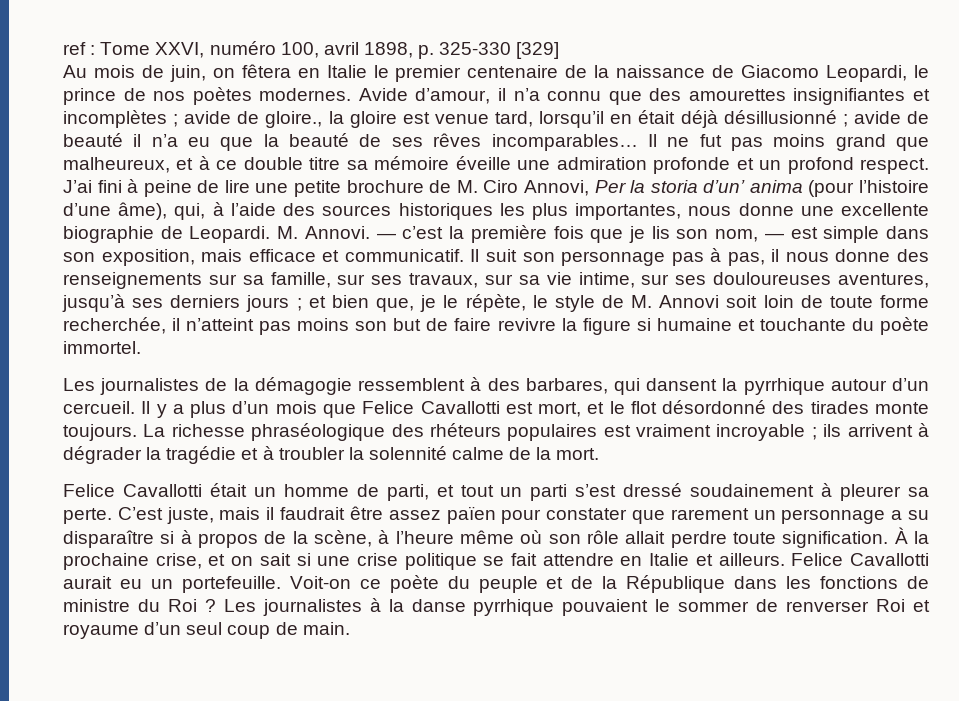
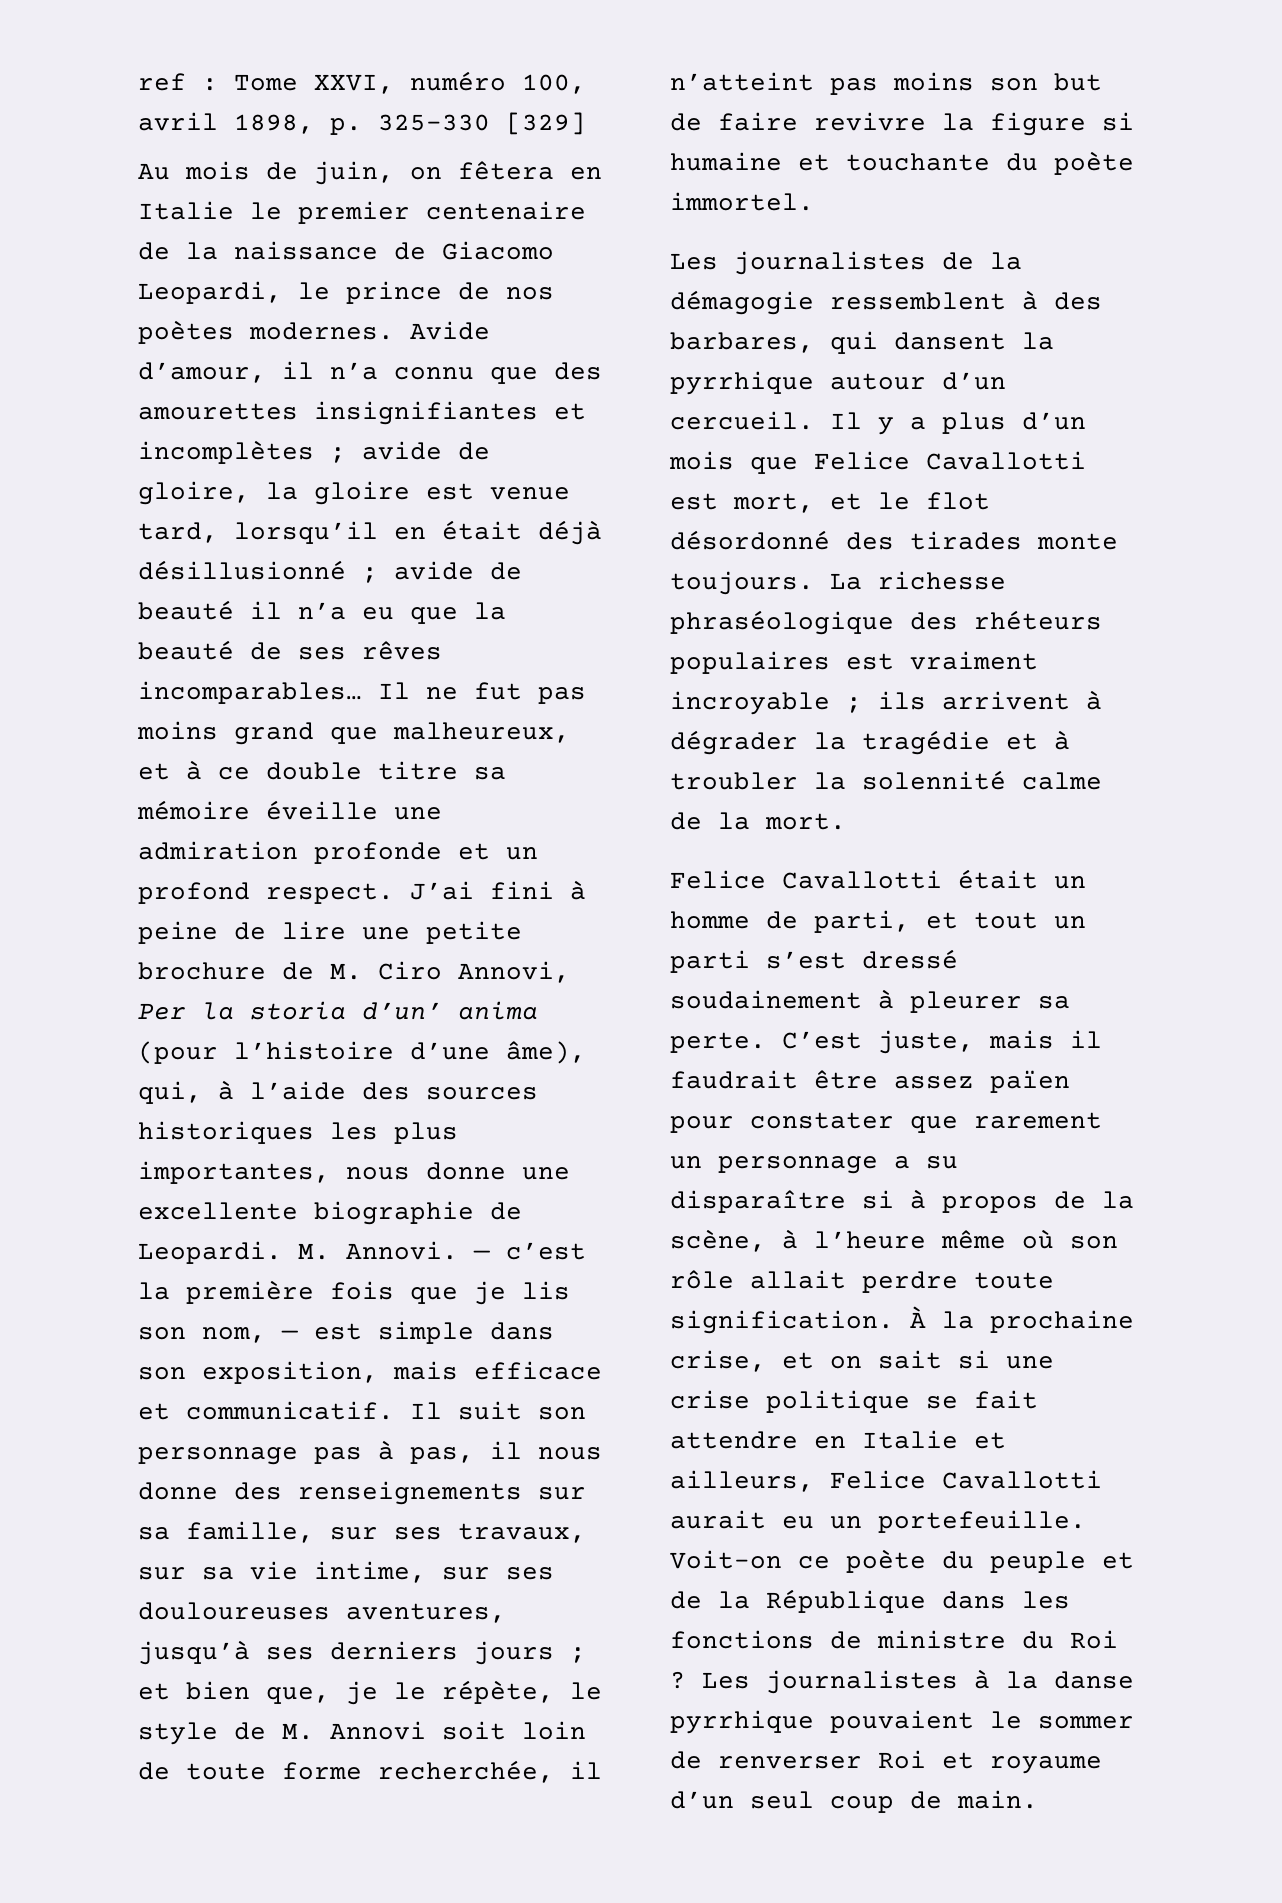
- Avide d’amour, il n’a connu que des amourettes insignifiantes et incomplètes ; avide de gloire., la gloire est venue tard, lorsqu’il en était déjà désillusionné ; avide de beauté il n’a eu que la beauté de ses rêves incomparables…
+ Avide d’amour, il n’a connu que des amourettes insignifiantes et incomplètes ; avide de gloire, la gloire est venue tard, lorsqu’il en était déjà désillusionné ; avide de beauté il n’a eu que la beauté de ses rêves incomparables…
- À la prochaine crise, et on sait si une crise politique se fait attendre en Italie et ailleurs. Felice Cavallotti aurait eu un portefeuille.
+ À la prochaine crise, et on sait si une crise politique se fait attendre en Italie et ailleurs, Felice Cavallotti aurait eu un portefeuille.

